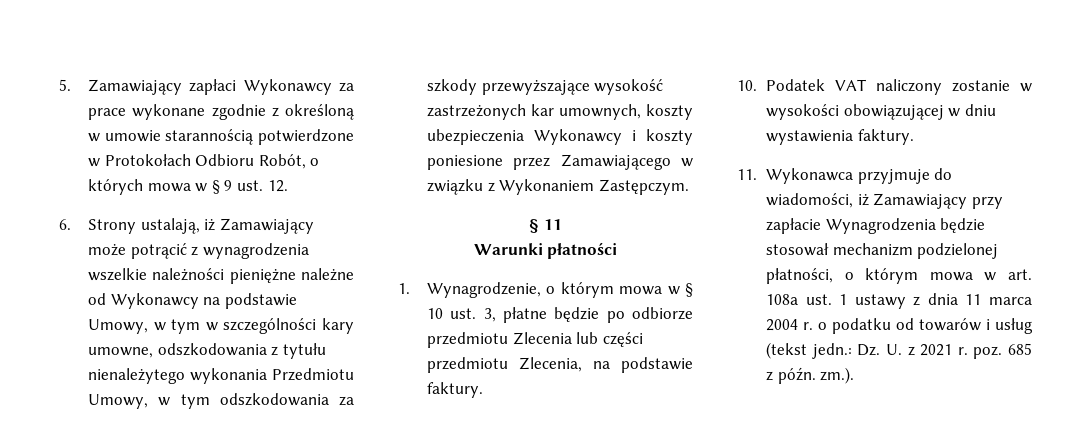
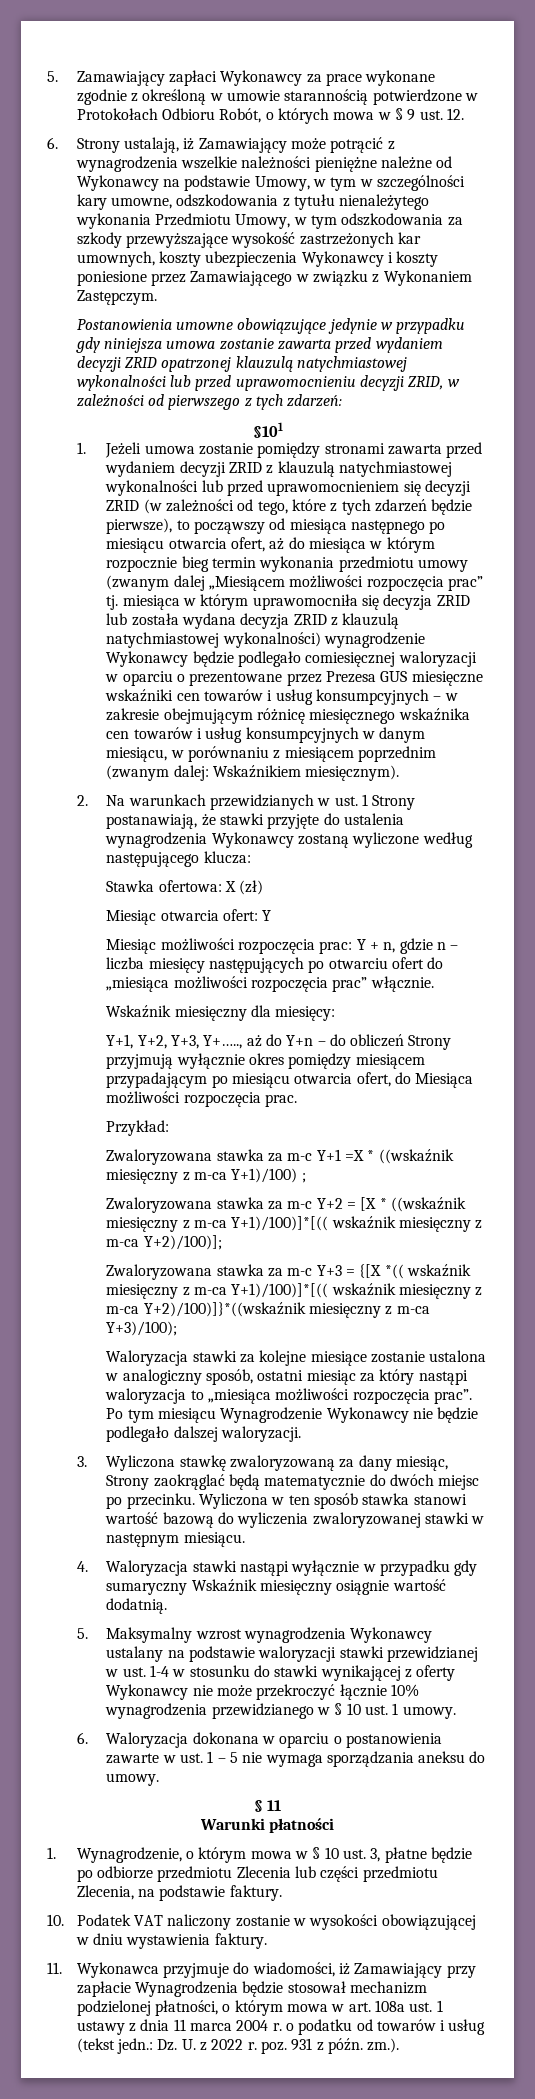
+ Postanowienia umowne obowiązujące jedynie w przypadku gdy niniejsza umowa zostanie zawarta przed wydaniem decyzji ZRID opatrzonej klauzulą natychmiastowej wykonalności lub przed uprawomocnieniu decyzji ZRID, w zależności od pierwszego z tych zdarzeń:
+ §101
+ 1. Jeżeli umowa zostanie pomiędzy stronami zawarta przed wydaniem decyzji ZRID z klauzulą natychmiastowej wykonalności lub przed uprawomocnieniem się decyzji ZRID (w zależności od tego, które z tych zdarzeń będzie pierwsze), to począwszy od miesiąca następnego po miesiącu otwarcia ofert, aż do miesiąca w którym rozpocznie bieg termin wykonania przedmiotu umowy (zwanym dalej „Miesiącem możliwości rozpoczęcia prac” tj. miesiąca w którym uprawomocniła się decyzja ZRID lub została wydana decyzja ZRID z klauzulą natychmiastowej wykonalności) wynagrodzenie Wykonawcy będzie podlegało comiesięcznej waloryzacji w oparciu o prezentowane przez Prezesa GUS miesięczne wskaźniki cen towarów i usług konsumpcyjnych – w zakresie obejmującym różnicę miesięcznego wskaźnika cen towarów i usług konsumpcyjnych w danym miesiącu, w porównaniu z miesiącem poprzednim (zwanym dalej: Wskaźnikiem miesięcznym).
+ 2. Na warunkach przewidzianych w ust. 1 Strony postanawiają, że stawki przyjęte do ustalenia wynagrodzenia Wykonawcy zostaną wyliczone według następującego klucza:
+ Stawka ofertowa: X (zł)
+ Miesiąc otwarcia ofert: Y
+ Miesiąc możliwości rozpoczęcia prac: Y + n, gdzie n – liczba miesięcy następujących po otwarciu ofert do „miesiąca możliwości rozpoczęcia prac” włącznie.
+ Wskaźnik miesięczny dla miesięcy:
+ Y+1, Y+2, Y+3, Y+….., aż do Y+n – do obliczeń Strony przyjmują wyłącznie okres pomiędzy miesiącem przypadającym po miesiącu otwarcia ofert, do Miesiąca możliwości rozpoczęcia prac.
+ Przykład:
+ Zwaloryzowana stawka za m-c Y+1 =X * ((wskaźnik miesięczny z m-ca Y+1)/100) ;
+ Zwaloryzowana stawka za m-c Y+2 = [X * ((wskaźnik miesięczny z m-ca Y+1)/100)]*[(( wskaźnik miesięczny z m-ca Y+2)/100)];
+ Zwaloryzowana stawka za m-c Y+3 = {[X *(( wskaźnik miesięczny z m-ca Y+1)/100)]*[(( wskaźnik miesięczny z m-ca Y+2)/100)]}*((wskaźnik miesięczny z m-ca Y+3)/100);
+ Waloryzacja stawki za kolejne miesiące zostanie ustalona w analogiczny sposób, ostatni miesiąc za który nastąpi waloryzacja to „miesiąca możliwości rozpoczęcia prac”. Po tym miesiącu Wynagrodzenie Wykonawcy nie będzie podlegało dalszej waloryzacji.
+ 3. Wyliczona stawkę zwaloryzowaną za dany miesiąc, Strony zaokrąglać będą matematycznie do dwóch miejsc po przecinku. Wyliczona w ten sposób stawka stanowi wartość bazową do wyliczenia zwaloryzowanej stawki w następnym miesiącu.
+ 4. Waloryzacja stawki nastąpi wyłącznie w przypadku gdy sumaryczny Wskaźnik miesięczny osiągnie wartość dodatnią.
+ 5. Maksymalny wzrost wynagrodzenia Wykonawcy ustalany na podstawie waloryzacji stawki przewidzianej w ust. 1-4 w stosunku do stawki wynikającej z oferty Wykonawcy nie może przekroczyć łącznie 10% wynagrodzenia przewidzianego w § 10 ust. 1 umowy.
+ 6. Waloryzacja dokonana w oparciu o postanowienia zawarte w ust. 1 – 5 nie wymaga sporządzania aneksu do umowy.
- 11. Wykonawca przyjmuje do wiadomości, iż Zamawiający przy zapłacie Wynagrodzenia będzie stosował mechanizm podzielonej płatności, o którym mowa w art. 108a ust. 1 ustawy z dnia 11 marca 2004 r. o podatku od towarów i usług (tekst jedn.: Dz. U. z 2021 r. poz. 685 z późn. zm.).
+ 11. Wykonawca przyjmuje do wiadomości, iż Zamawiający przy zapłacie Wynagrodzenia będzie stosował mechanizm podzielonej płatności, o którym mowa w art. 108a ust. 1 ustawy z dnia 11 marca 2004 r. o podatku od towarów i usług (tekst jedn.: Dz. U. z 2022 r. poz. 931 z późn. zm.).

